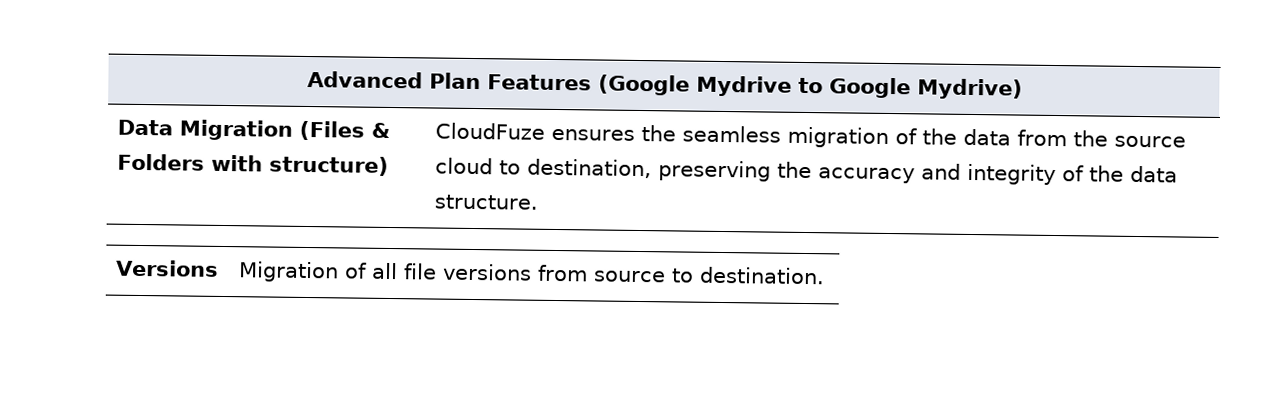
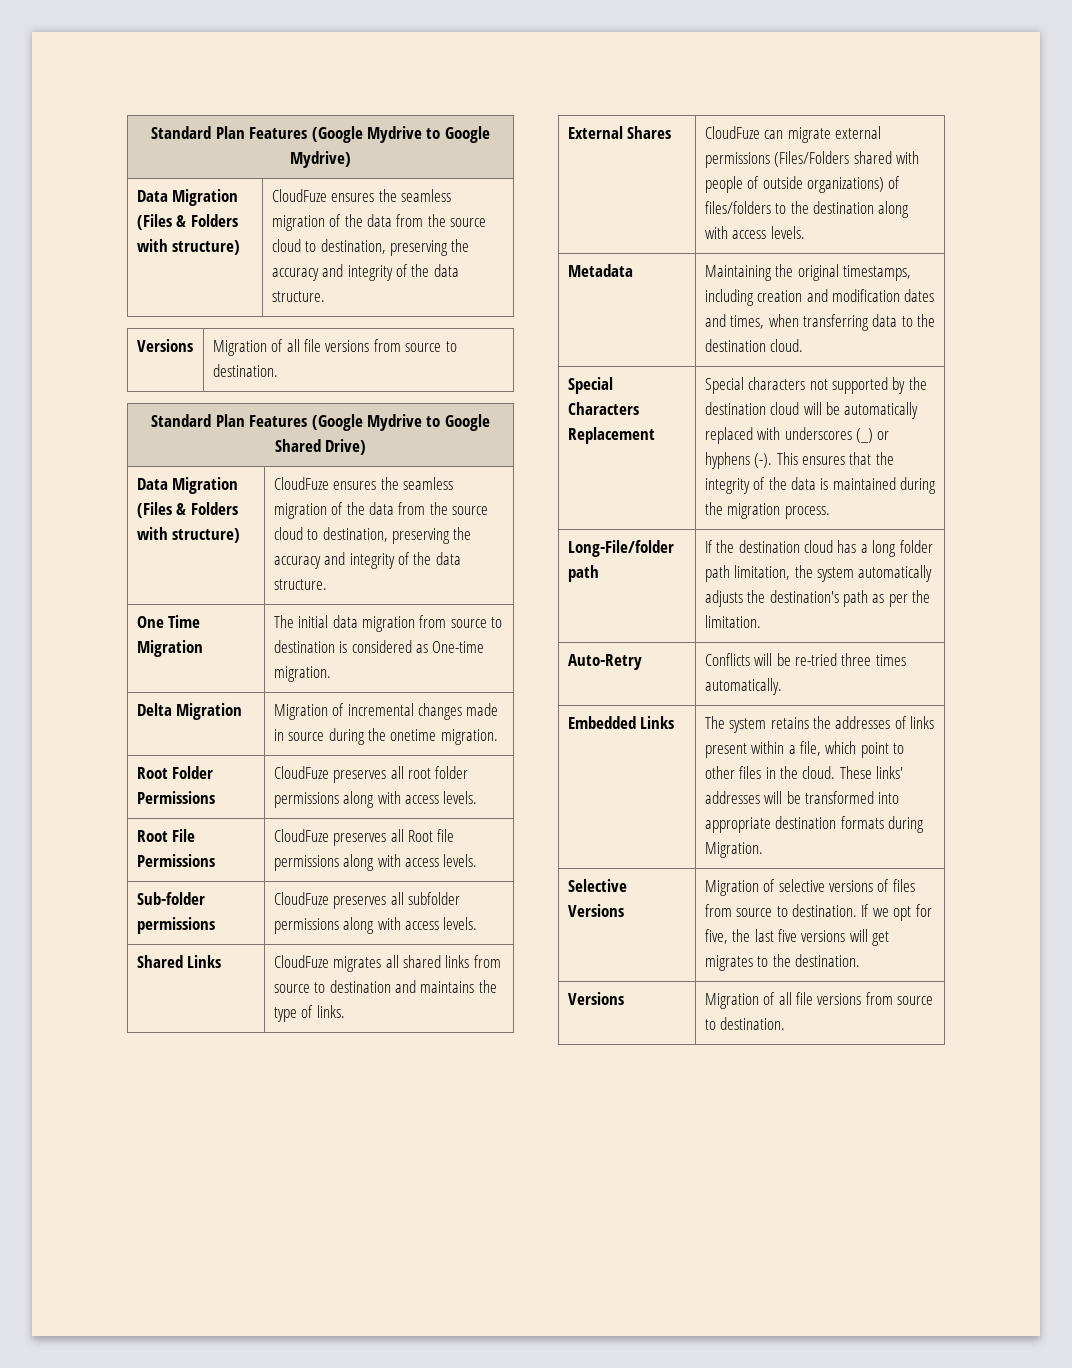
- Advanced Plan Features (Google Mydrive to Google Mydrive)
+ Standard Plan Features (Google Mydrive to Google Mydrive)
+ Standard Plan Features (Google Mydrive to Google Shared Drive)
+ Data Migration (Files & Folders with structure) | CloudFuze ensures the seamless migration of the data from the source cloud to destination, preserving the accuracy and integrity of the data structure.
+ One Time Migration | The initial data migration from source to destination is considered as One-time migration.
+ Delta Migration | Migration of incremental changes made in source during the onetime migration.
+ Root Folder Permissions | CloudFuze preserves all root folder permissions along with access levels.
+ Root File Permissions | CloudFuze preserves all Root file permissions along with access levels.
+ Sub-folder permissions | CloudFuze preserves all subfolder permissions along with access levels.
+ Shared Links | CloudFuze migrates all shared links from source to destination and maintains the type of links.
+ External Shares | CloudFuze can migrate external permissions (Files/Folders shared with people of outside organizations) of files/folders to the destination along with access levels.
+ Metadata | Maintaining the original timestamps, including creation and modification dates and times, when transferring data to the destination cloud.
+ Special Characters Replacement | Special characters not supported by the destination cloud will be automatically replaced with underscores (_) or hyphens (-). This ensures that the integrity of the data is maintained during the migration process.
+ Long-File/folder path | If the destination cloud has a long folder path limitation, the system automatically adjusts the destination's path as per the limitation.
+ Auto-Retry | Conflicts will be re-tried three times automatically.
+ Embedded Links | The system retains the addresses of links present within a file, which point to other files in the cloud. These links' addresses will be transformed into appropriate destination formats during Migration.
+ Selective Versions | Migration of selective versions of files from source to destination. If we opt for five, the last five versions will get migrates to the destination.
+ Versions | Migration of all file versions from source to destination.

